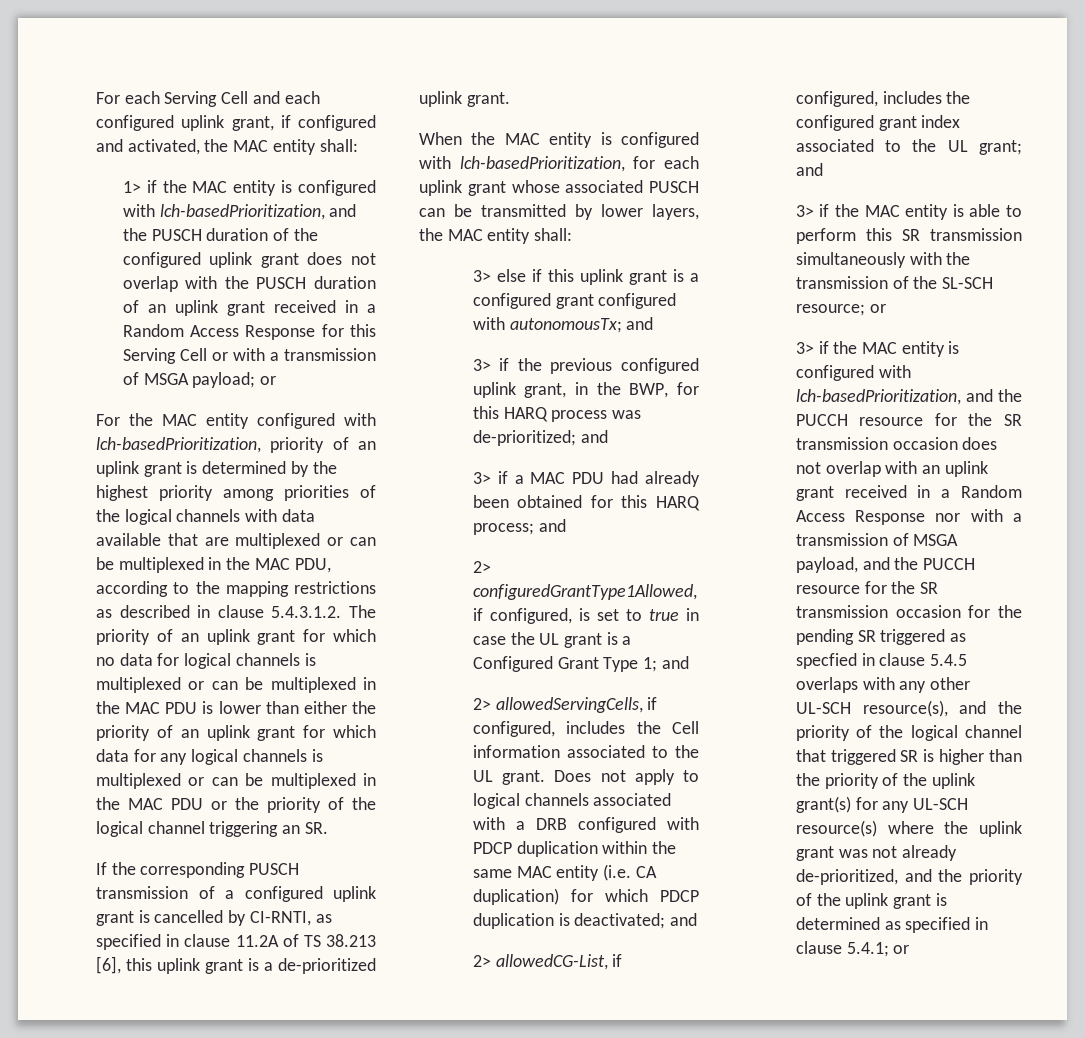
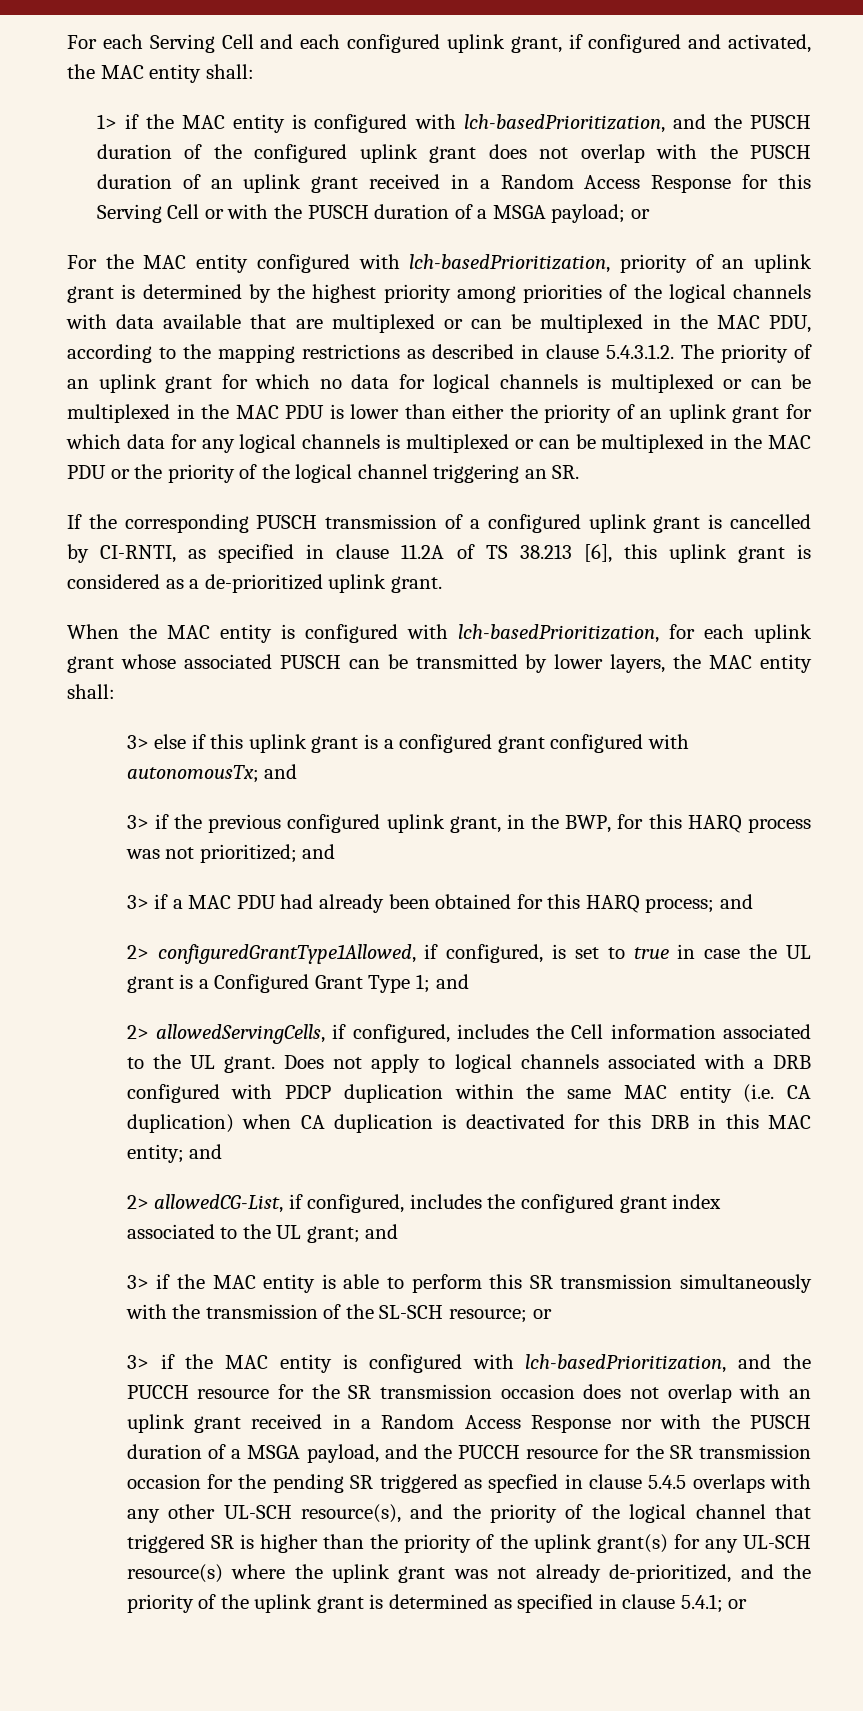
- 1> if the MAC entity is configured with lch-basedPrioritization, and the PUSCH duration of the configured uplink grant does not overlap with the PUSCH duration of an uplink grant received in a Random Access Response for this Serving Cell or with a transmission of MSGA payload; or
+ 1> if the MAC entity is configured with lch-basedPrioritization, and the PUSCH duration of the configured uplink grant does not overlap with the PUSCH duration of an uplink grant received in a Random Access Response for this Serving Cell or with the PUSCH duration of a MSGA payload; or
- If the corresponding PUSCH transmission of a configured uplink grant is cancelled by CI-RNTI, as specified in clause 11.2A of TS 38.213 [6], this uplink grant is a de-prioritized uplink grant.
+ If the corresponding PUSCH transmission of a configured uplink grant is cancelled by CI-RNTI, as specified in clause 11.2A of TS 38.213 [6], this uplink grant is considered as a de-prioritized uplink grant.
- 3> if the previous configured uplink grant, in the BWP, for this HARQ process was de-prioritized; and
+ 3> if the previous configured uplink grant, in the BWP, for this HARQ process was not prioritized; and
- Does not apply to logical channels associated with a DRB configured with PDCP duplication within the same MAC entity (i.e. CA duplication) for which PDCP duplication is deactivated; and
+ Does not apply to logical channels associated with a DRB configured with PDCP duplication within the same MAC entity (i.e. CA duplication) when CA duplication is deactivated for this DRB in this MAC entity; and
- 3> if the MAC entity is configured with lch-basedPrioritization, and the PUCCH resource for the SR transmission occasion does not overlap with an uplink grant received in a Random Access Response nor with a transmission of MSGA payload, and the PUCCH resource for the SR transmission occasion for the pending SR triggered as specfied in clause 5.4.5 overlaps with any other UL-SCH resource(s), and the priority of the logical channel that triggered SR is higher than the priority of the uplink grant(s) for any UL-SCH resource(s) where the uplink grant was not already de-prioritized, and the priority of the uplink grant is determined as specified in clause 5.4.1;
+ 3> if the MAC entity is configured with lch-basedPrioritization, and the PUCCH resource for the SR transmission occasion does not overlap with an uplink grant received in a Random Access Response nor with the PUSCH duration of a MSGA payload, and the PUCCH resource for the SR transmission occasion for the pending SR triggered as specfied in clause 5.4.5 overlaps with any other UL-SCH resource(s), and the priority of the logical channel that triggered SR is higher than the priority of the uplink grant(s) for any UL-SCH resource(s) where the uplink grant was not already de-prioritized, and the priority of the uplink grant is determined as specified in clause 5.4.1;

